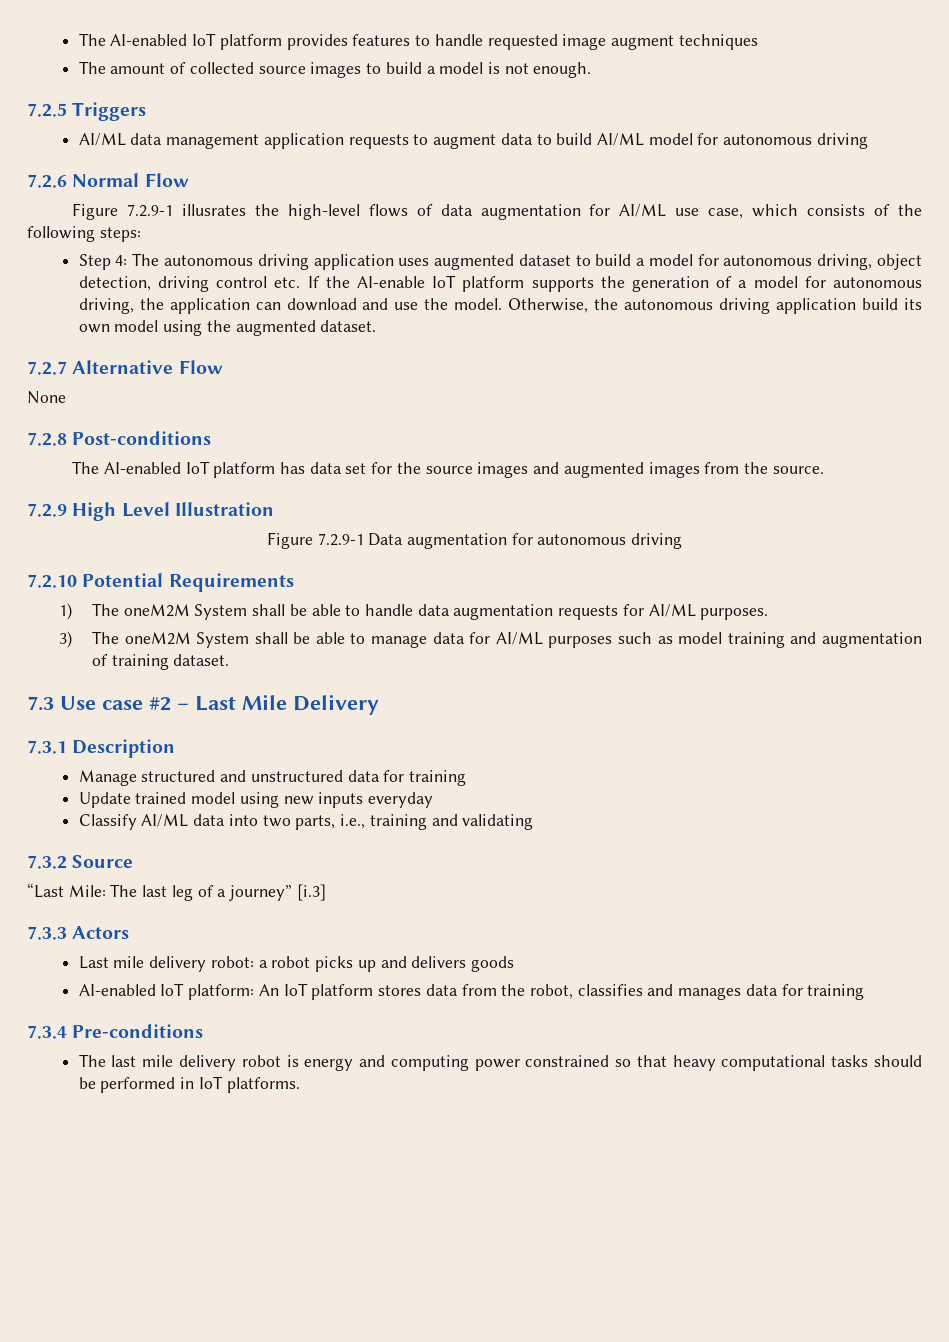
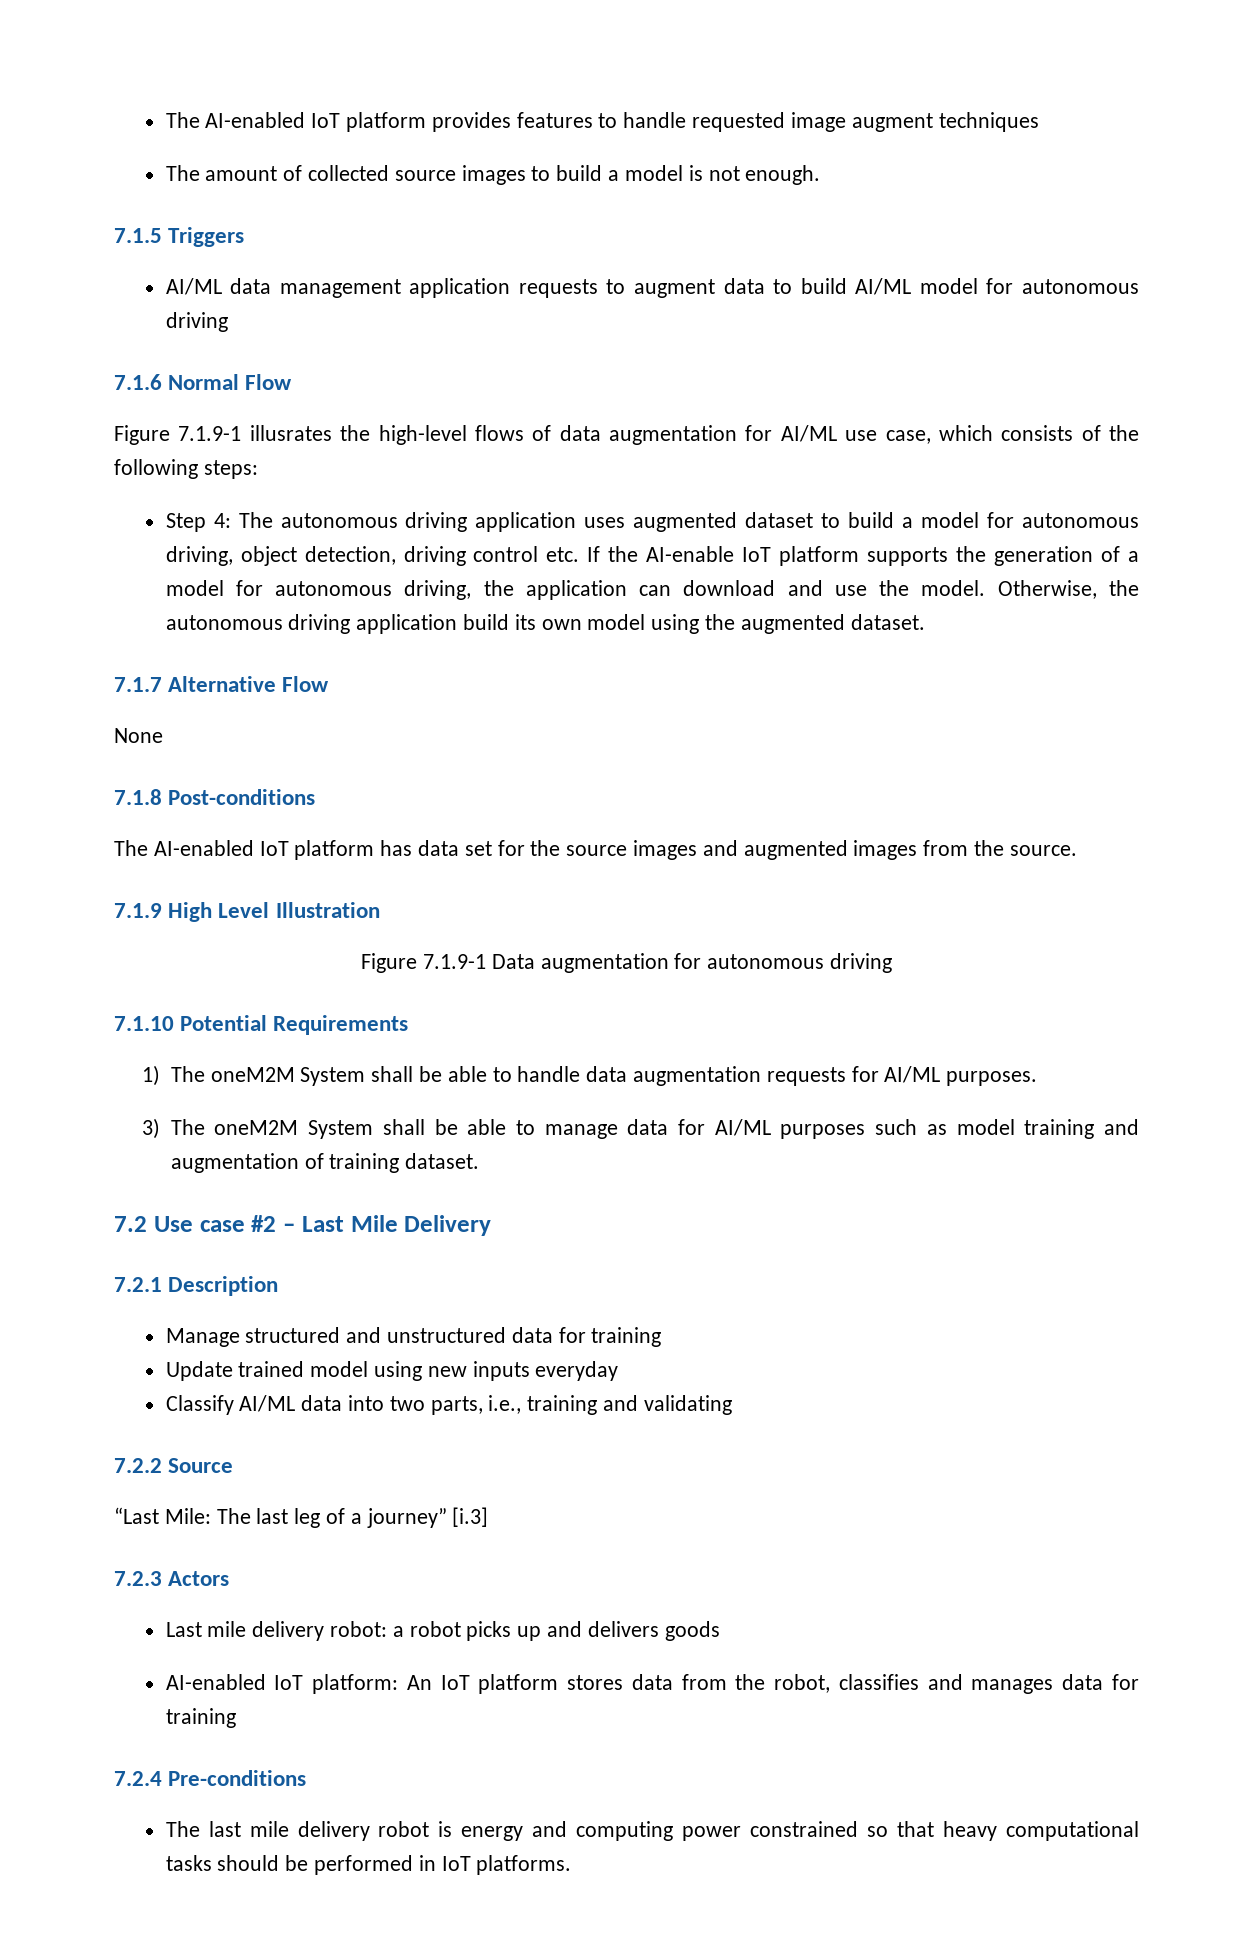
- 7.2.5 Triggers
+ 7.1.5 Triggers
- 7.2.6 Normal Flow
+ 7.1.6 Normal Flow
- Figure 7.2.9-1 illusrates the high-level flows of data augmentation for AI/ML use case, which consists of the following steps:
+ Figure 7.1.9-1 illusrates the high-level flows of data augmentation for AI/ML use case, which consists of the following steps:
- 7.2.7 Alternative Flow
+ 7.1.7 Alternative Flow
- 7.2.8 Post-conditions
+ 7.1.8 Post-conditions
- 7.2.9 High Level Illustration
+ 7.1.9 High Level Illustration
- Figure 7.2.9-1 Data augmentation for autonomous driving
+ Figure 7.1.9-1 Data augmentation for autonomous driving
- 7.2.10 Potential Requirements
+ 7.1.10 Potential Requirements
- 7.3 Use case #2 – Last Mile Delivery
+ 7.2 Use case #2 – Last Mile Delivery
- 7.3.1 Description
+ 7.2.1 Description
- 7.3.2 Source
+ 7.2.2 Source
- 7.3.3 Actors
+ 7.2.3 Actors
- 7.3.4 Pre-conditions
+ 7.2.4 Pre-conditions

